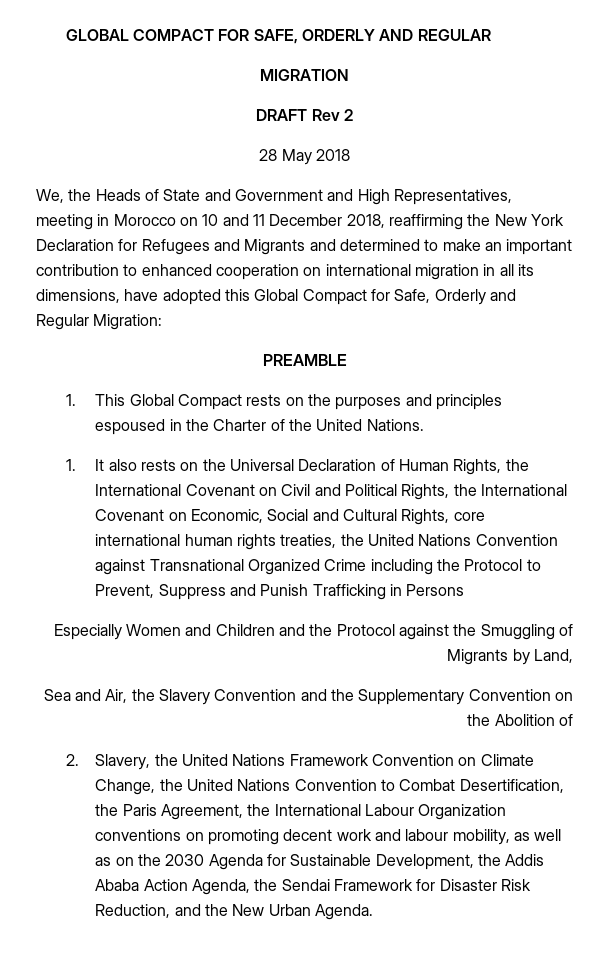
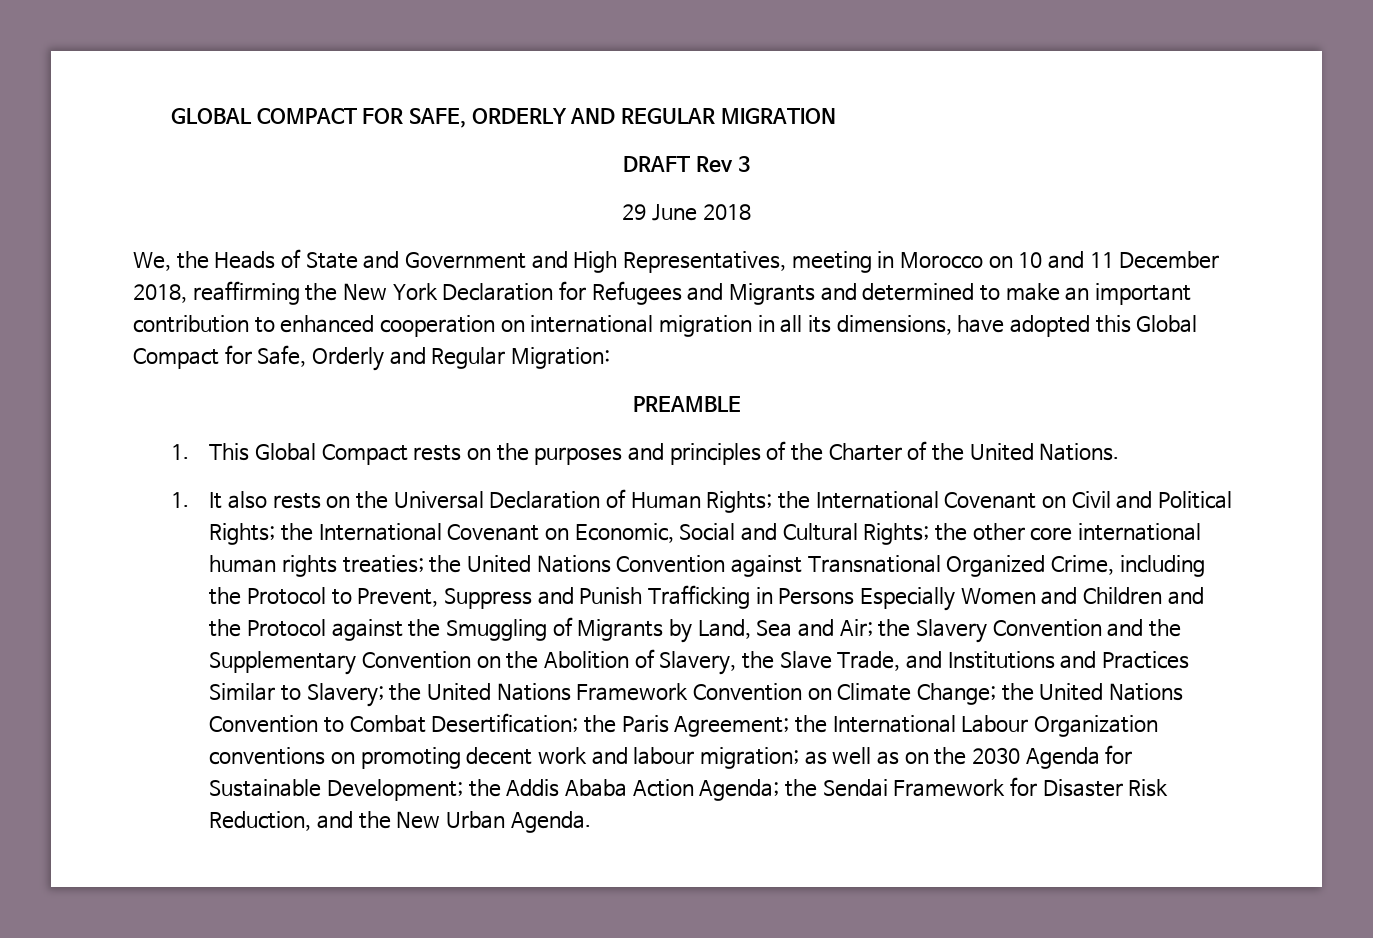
- GLOBAL COMPACT FOR SAFE, ORDERLY AND REGULAR
- MIGRATION
+ GLOBAL COMPACT FOR SAFE, ORDERLY AND REGULAR MIGRATION
- DRAFT Rev 2
- 28 May 2018
+ DRAFT Rev 3
+ 29 June 2018
- 1. This Global Compact rests on the purposes and principles espoused in the Charter of the United Nations.
+ 1. This Global Compact rests on the purposes and principles of the Charter of the United Nations.
- 1. It also rests on the Universal Declaration of Human Rights, the International Covenant on Civil and Political Rights, the International Covenant on Economic, Social and Cultural Rights, core international human rights treaties, the United Nations Convention against Transnational Organized Crime including the Protocol to Prevent, Suppress and Punish Trafficking in Persons
- Especially Women and Children and the Protocol against the Smuggling of Migrants by Land,
- Sea and Air, the Slavery Convention and the Supplementary Convention on the Abolition of
- 2. Slavery, the United Nations Framework Convention on Climate Change, the United Nations Convention to Combat Desertification, the Paris Agreement, the International Labour Organization conventions on promoting decent work and labour mobility, as well as on the 2030 Agenda for Sustainable Development, the Addis Ababa Action Agenda, the Sendai Framework for Disaster Risk Reduction, and the New Urban Agenda.
+ 1. It also rests on the Universal Declaration of Human Rights; the International Covenant on Civil and Political Rights; the International Covenant on Economic, Social and Cultural Rights; the other core international human rights treaties; the United Nations Convention against Transnational Organized Crime, including the Protocol to Prevent, Suppress and Punish Trafficking in Persons Especially Women and Children and the Protocol against the Smuggling of Migrants by Land, Sea and Air; the Slavery Convention and the Supplementary Convention on the Abolition of Slavery, the Slave Trade, and Institutions and Practices Similar to Slavery; the United Nations Framework Convention on Climate Change; the United Nations Convention to Combat Desertification; the Paris Agreement; the International Labour Organization conventions on promoting decent work and labour migration; as well as on the 2030 Agenda for Sustainable Development; the Addis Ababa Action Agenda; the Sendai Framework for Disaster Risk Reduction, and the New Urban Agenda.

